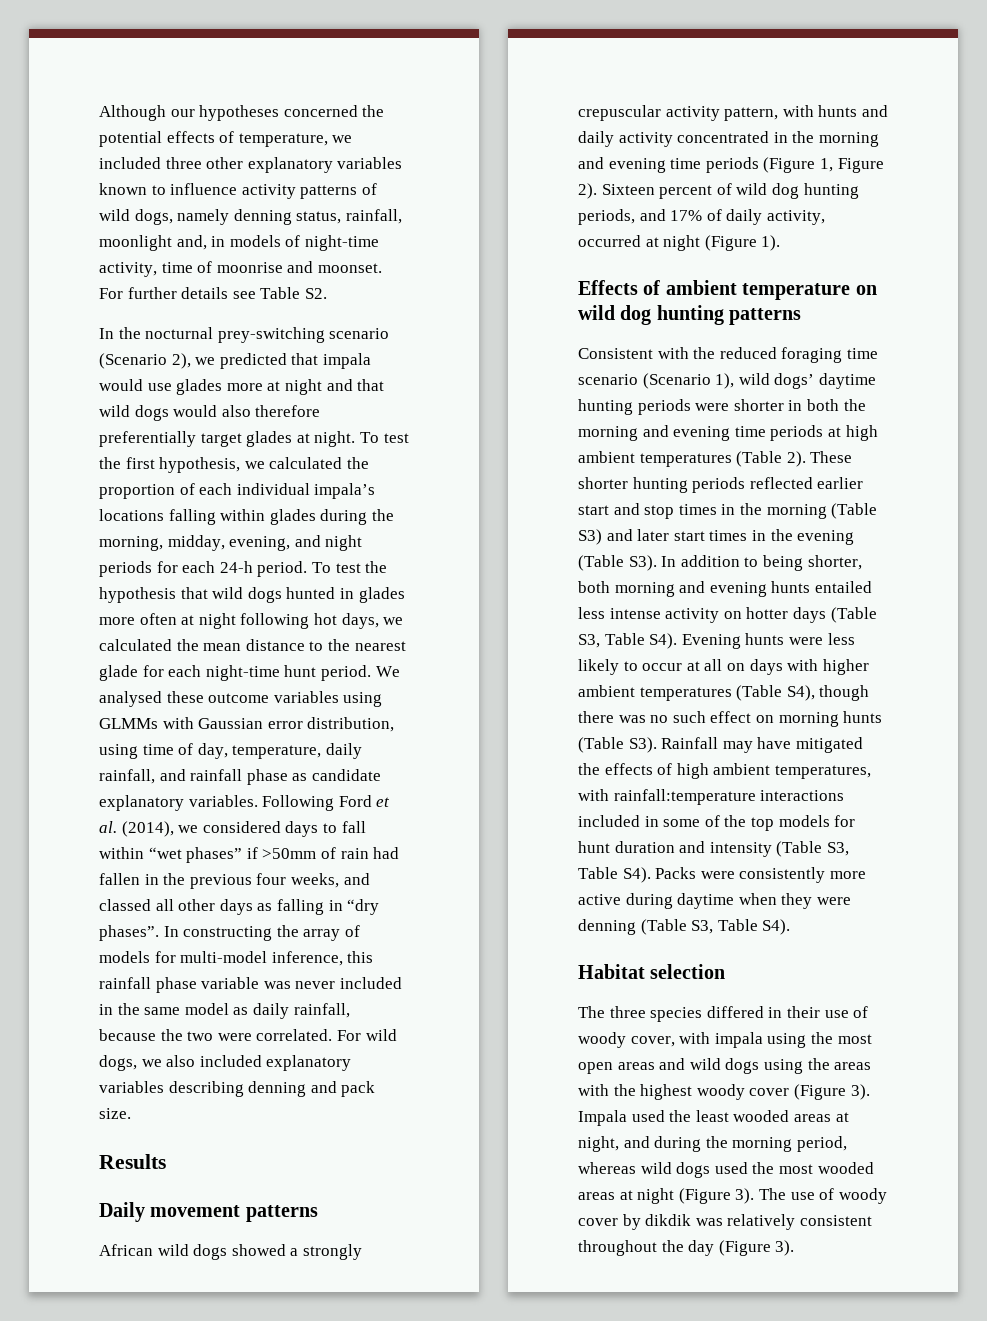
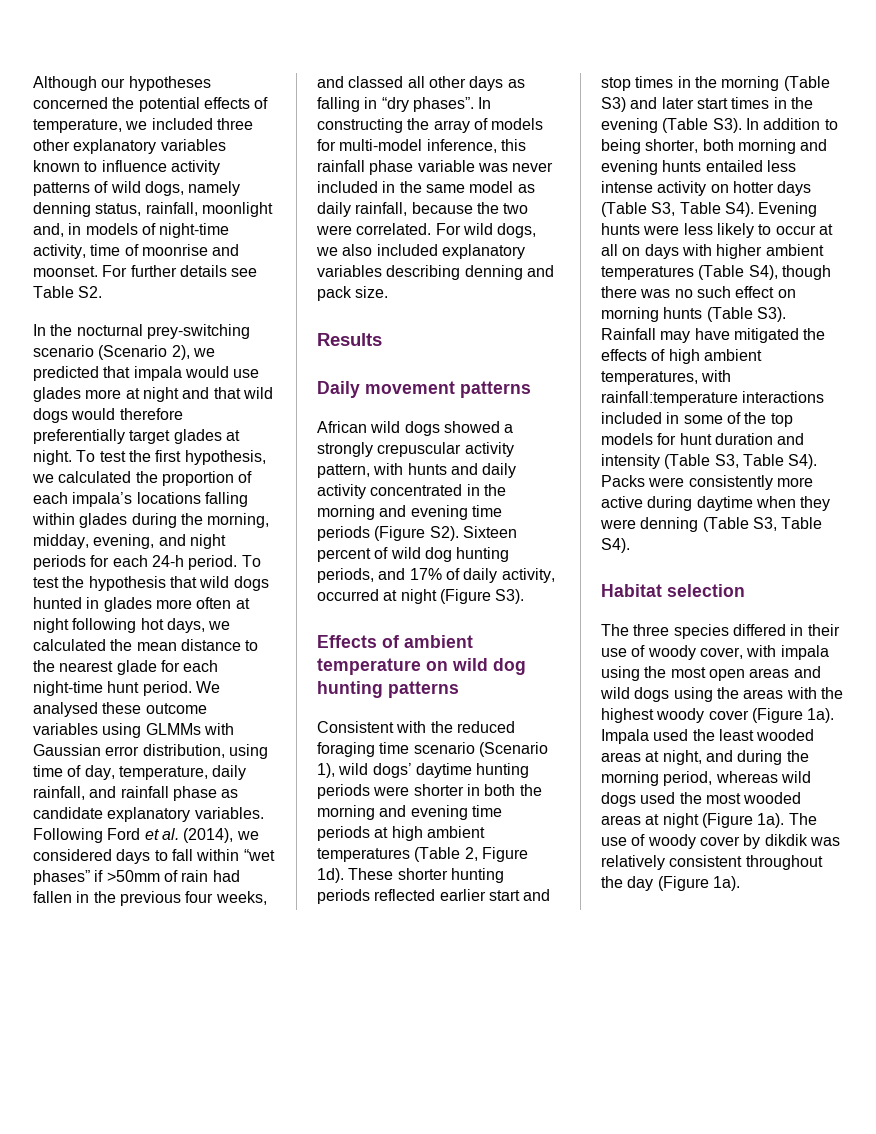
- In the nocturnal prey-switching scenario (Scenario 2), we predicted that impala would use glades more at night and that wild dogs would also therefore preferentially target glades at night.
+ In the nocturnal prey-switching scenario (Scenario 2), we predicted that impala would use glades more at night and that wild dogs would therefore preferentially target glades at night.
- To test the first hypothesis, we calculated the proportion of each individual impala’s locations falling within glades during the morning, midday, evening, and night periods for each 24-h period.
+ To test the first hypothesis, we calculated the proportion of each impala’s locations falling within glades during the morning, midday, evening, and night periods for each 24-h period.
- African wild dogs showed a strongly crepuscular activity pattern, with hunts and daily activity concentrated in the morning and evening time periods (Figure 1, Figure 2). Sixteen percent of wild dog hunting periods, and 17% of daily activity, occurred at night (Figure 1).
+ African wild dogs showed a strongly crepuscular activity pattern, with hunts and daily activity concentrated in the morning and evening time periods (Figure S2). Sixteen percent of wild dog hunting periods, and 17% of daily activity, occurred at night (Figure S3).
- Consistent with the reduced foraging time scenario (Scenario 1), wild dogs’ daytime hunting periods were shorter in both the morning and evening time periods at high ambient temperatures (Table 2).
+ Consistent with the reduced foraging time scenario (Scenario 1), wild dogs’ daytime hunting periods were shorter in both the morning and evening time periods at high ambient temperatures (Table 2, Figure 1d).
- The three species differed in their use of woody cover, with impala using the most open areas and wild dogs using the areas with the highest woody cover (Figure 3).
+ The three species differed in their use of woody cover, with impala using the most open areas and wild dogs using the areas with the highest woody cover (Figure 1a).
- Impala used the least wooded areas at night, and during the morning period, whereas wild dogs used the most wooded areas at night (Figure 3).
+ Impala used the least wooded areas at night, and during the morning period, whereas wild dogs used the most wooded areas at night (Figure 1a).
- The use of woody cover by dikdik was relatively consistent throughout the day (Figure 3).
+ The use of woody cover by dikdik was relatively consistent throughout the day (Figure 1a).

